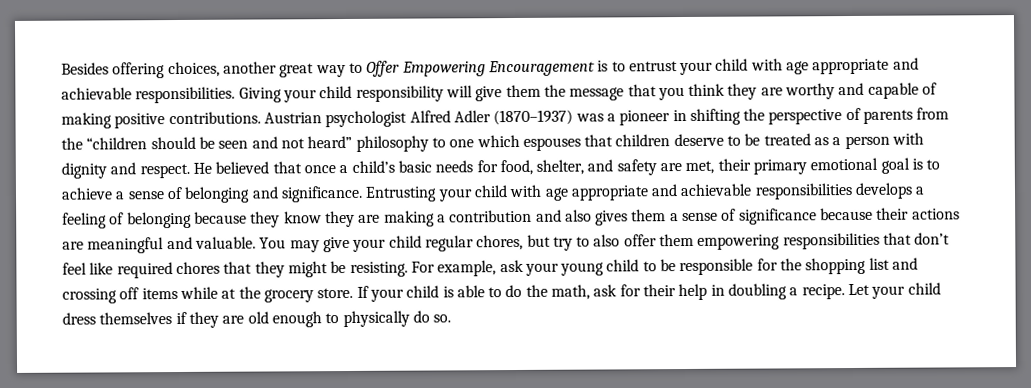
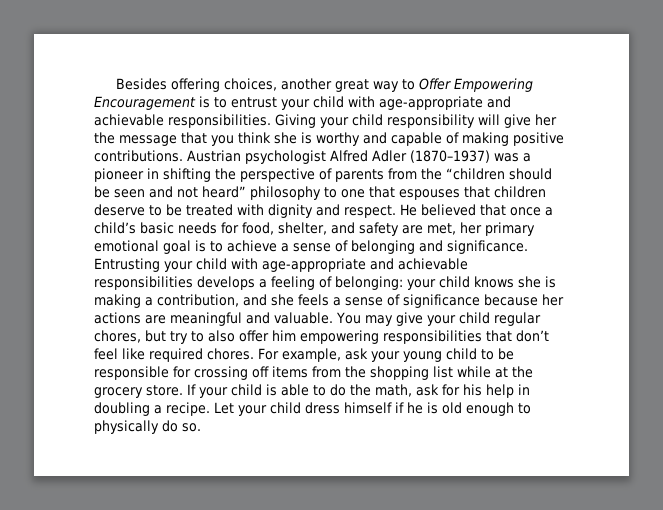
- Besides offering choices, another great way to Offer Empowering Encouragement is to entrust your child with age appropriate and achievable responsibilities.
+ Besides offering choices, another great way to Offer Empowering Encouragement is to entrust your child with age-appropriate and achievable responsibilities.
- Giving your child responsibility will give them the message that you think they are worthy and capable of making positive contributions.
+ Giving your child responsibility will give her the message that you think she is worthy and capable of making positive contributions.
- Austrian psychologist Alfred Adler (1870–1937) was a pioneer in shifting the perspective of parents from the “children should be seen and not heard” philosophy to one which espouses that children deserve to be treated as a person with dignity and respect.
+ Austrian psychologist Alfred Adler (1870–1937) was a pioneer in shifting the perspective of parents from the “children should be seen and not heard” philosophy to one that espouses that children deserve to be treated with dignity and respect.
- He believed that once a child’s basic needs for food, shelter, and safety are met, their primary emotional goal is to achieve a sense of belonging and significance.
+ He believed that once a child’s basic needs for food, shelter, and safety are met, her primary emotional goal is to achieve a sense of belonging and significance.
- Entrusting your child with age appropriate and achievable responsibilities develops a feeling of belonging because they know they are making a contribution and also gives them a sense of significance because their actions are meaningful and valuable.
+ Entrusting your child with age-appropriate and achievable responsibilities develops a feeling of belonging: your child knows she is making a contribution, and she feels a sense of significance because her actions are meaningful and valuable.
- You may give your child regular chores, but try to also offer them empowering responsibilities that don’t feel like required chores that they might be resisting.
+ You may give your child regular chores, but try to also offer him empowering responsibilities that don’t feel like required chores.
- For example, ask your young child to be responsible for the shopping list and crossing off items while at the grocery store.
+ For example, ask your young child to be responsible for crossing off items from the shopping list while at the grocery store.
- If your child is able to do the math, ask for their help in doubling a recipe.
+ If your child is able to do the math, ask for his help in doubling a recipe.
- Let your child dress themselves if they are old enough to physically do so.
+ Let your child dress himself if he is old enough to physically do so.

